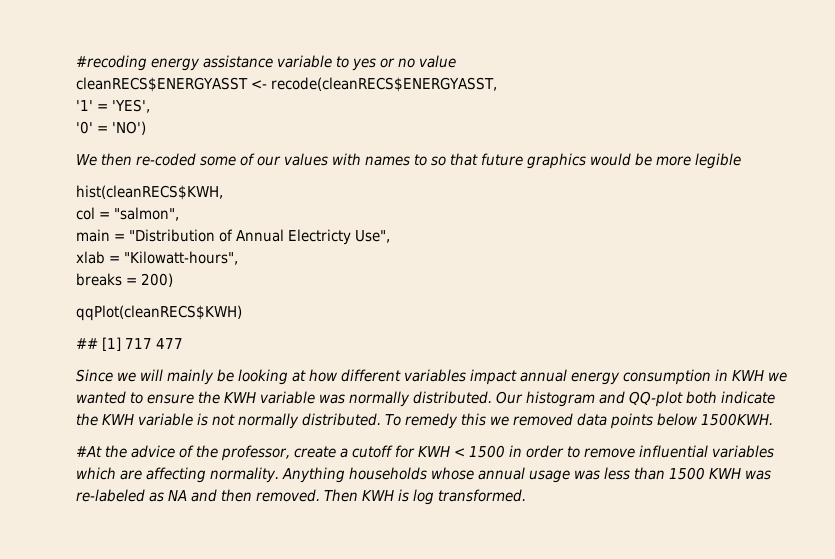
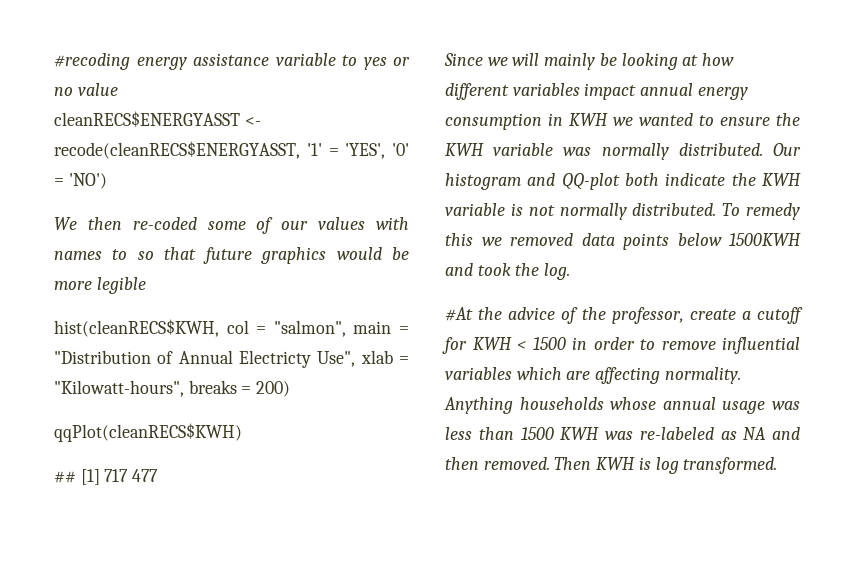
- cleanRECS$ENERGYASST <- recode(cleanRECS$ENERGYASST,
- '1' = 'YES',
- '0' = 'NO')
+ cleanRECS$ENERGYASST <- recode(cleanRECS$ENERGYASST, '1' = 'YES', '0' = 'NO')
- hist(cleanRECS$KWH,
- col = "salmon",
- main = "Distribution of Annual Electricty Use",
- xlab = "Kilowatt-hours",
- breaks = 200)
+ hist(cleanRECS$KWH, col = "salmon", main = "Distribution of Annual Electricty Use", xlab = "Kilowatt-hours", breaks = 200)
- To remedy this we removed data points below 1500KWH.
+ To remedy this we removed data points below 1500KWH and took the log.

